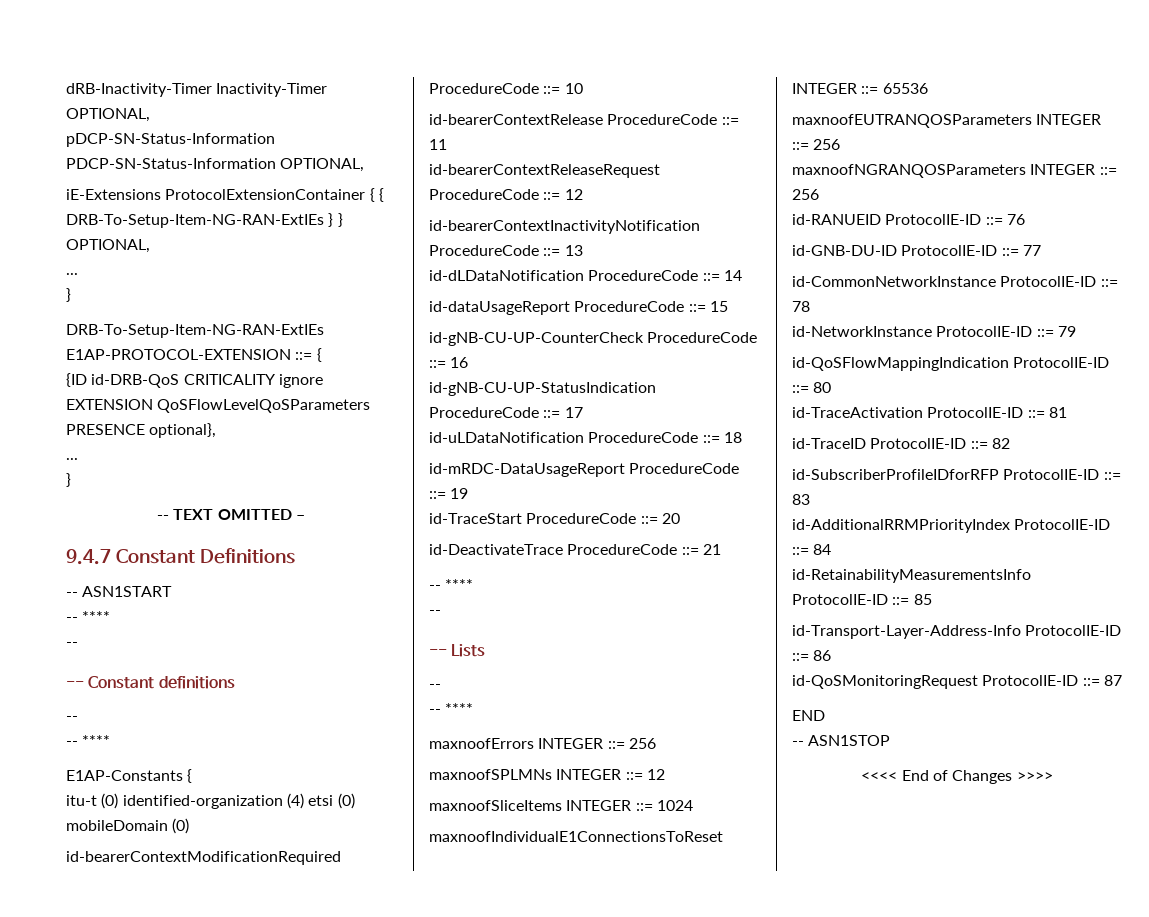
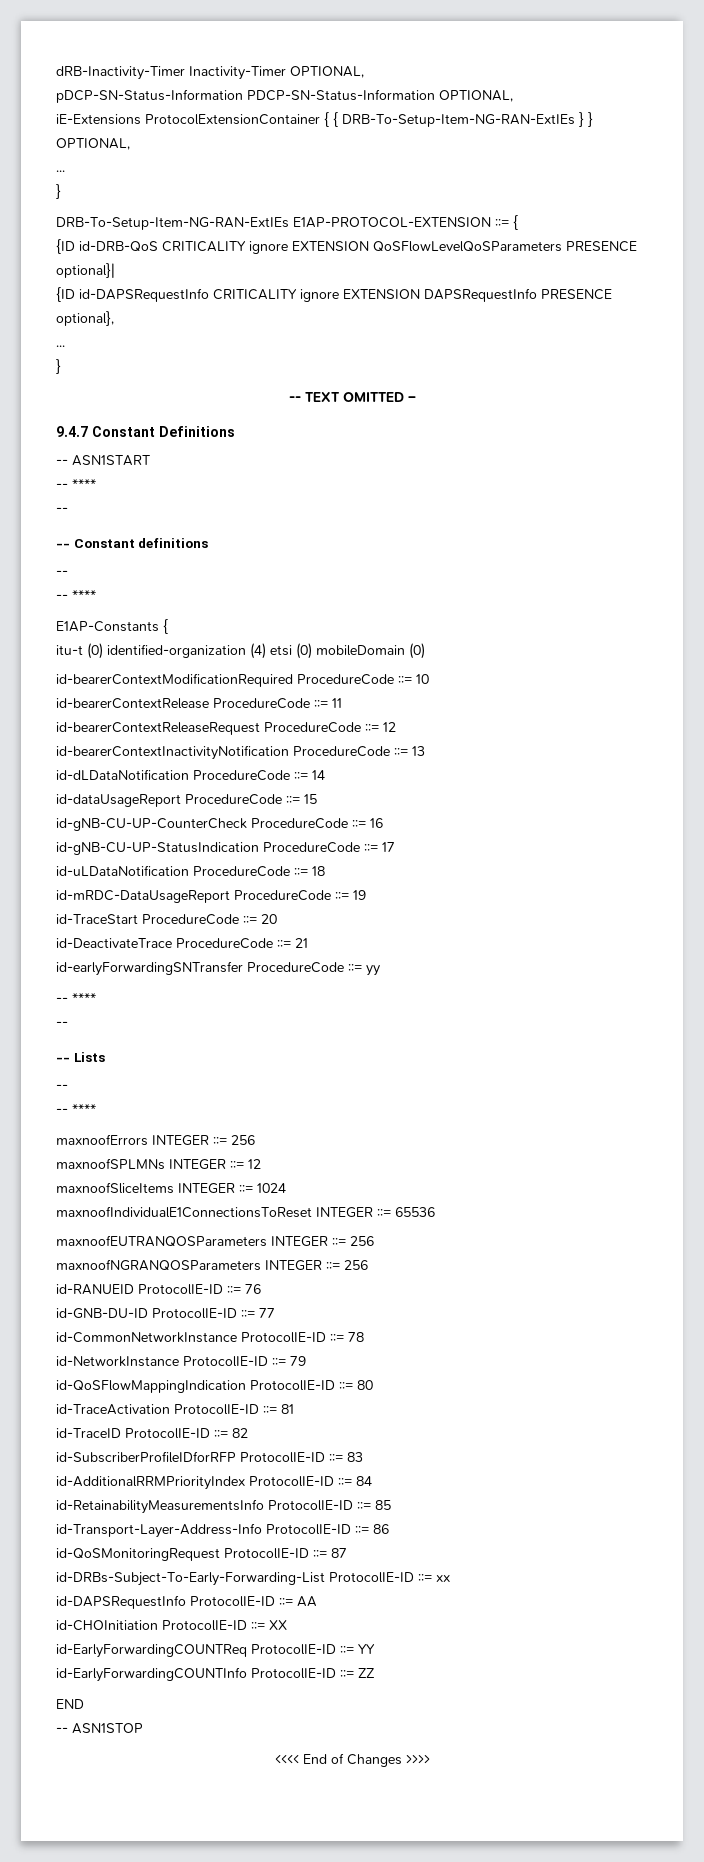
- {ID id-DRB-QoS CRITICALITY ignore EXTENSION QoSFlowLevelQoSParameters PRESENCE optional},
+ {ID id-DRB-QoS CRITICALITY ignore EXTENSION QoSFlowLevelQoSParameters PRESENCE optional}|
+ {ID id-DAPSRequestInfo CRITICALITY ignore EXTENSION DAPSRequestInfo PRESENCE optional},
+ id-earlyForwardingSNTransfer ProcedureCode ::= yy
+ id-DRBs-Subject-To-Early-Forwarding-List ProtocolIE-ID ::= xx
+ id-DAPSRequestInfo ProtocolIE-ID ::= AA
+ id-CHOInitiation ProtocolIE-ID ::= XX
+ id-EarlyForwardingCOUNTReq ProtocolIE-ID ::= YY
+ id-EarlyForwardingCOUNTInfo ProtocolIE-ID ::= ZZ

